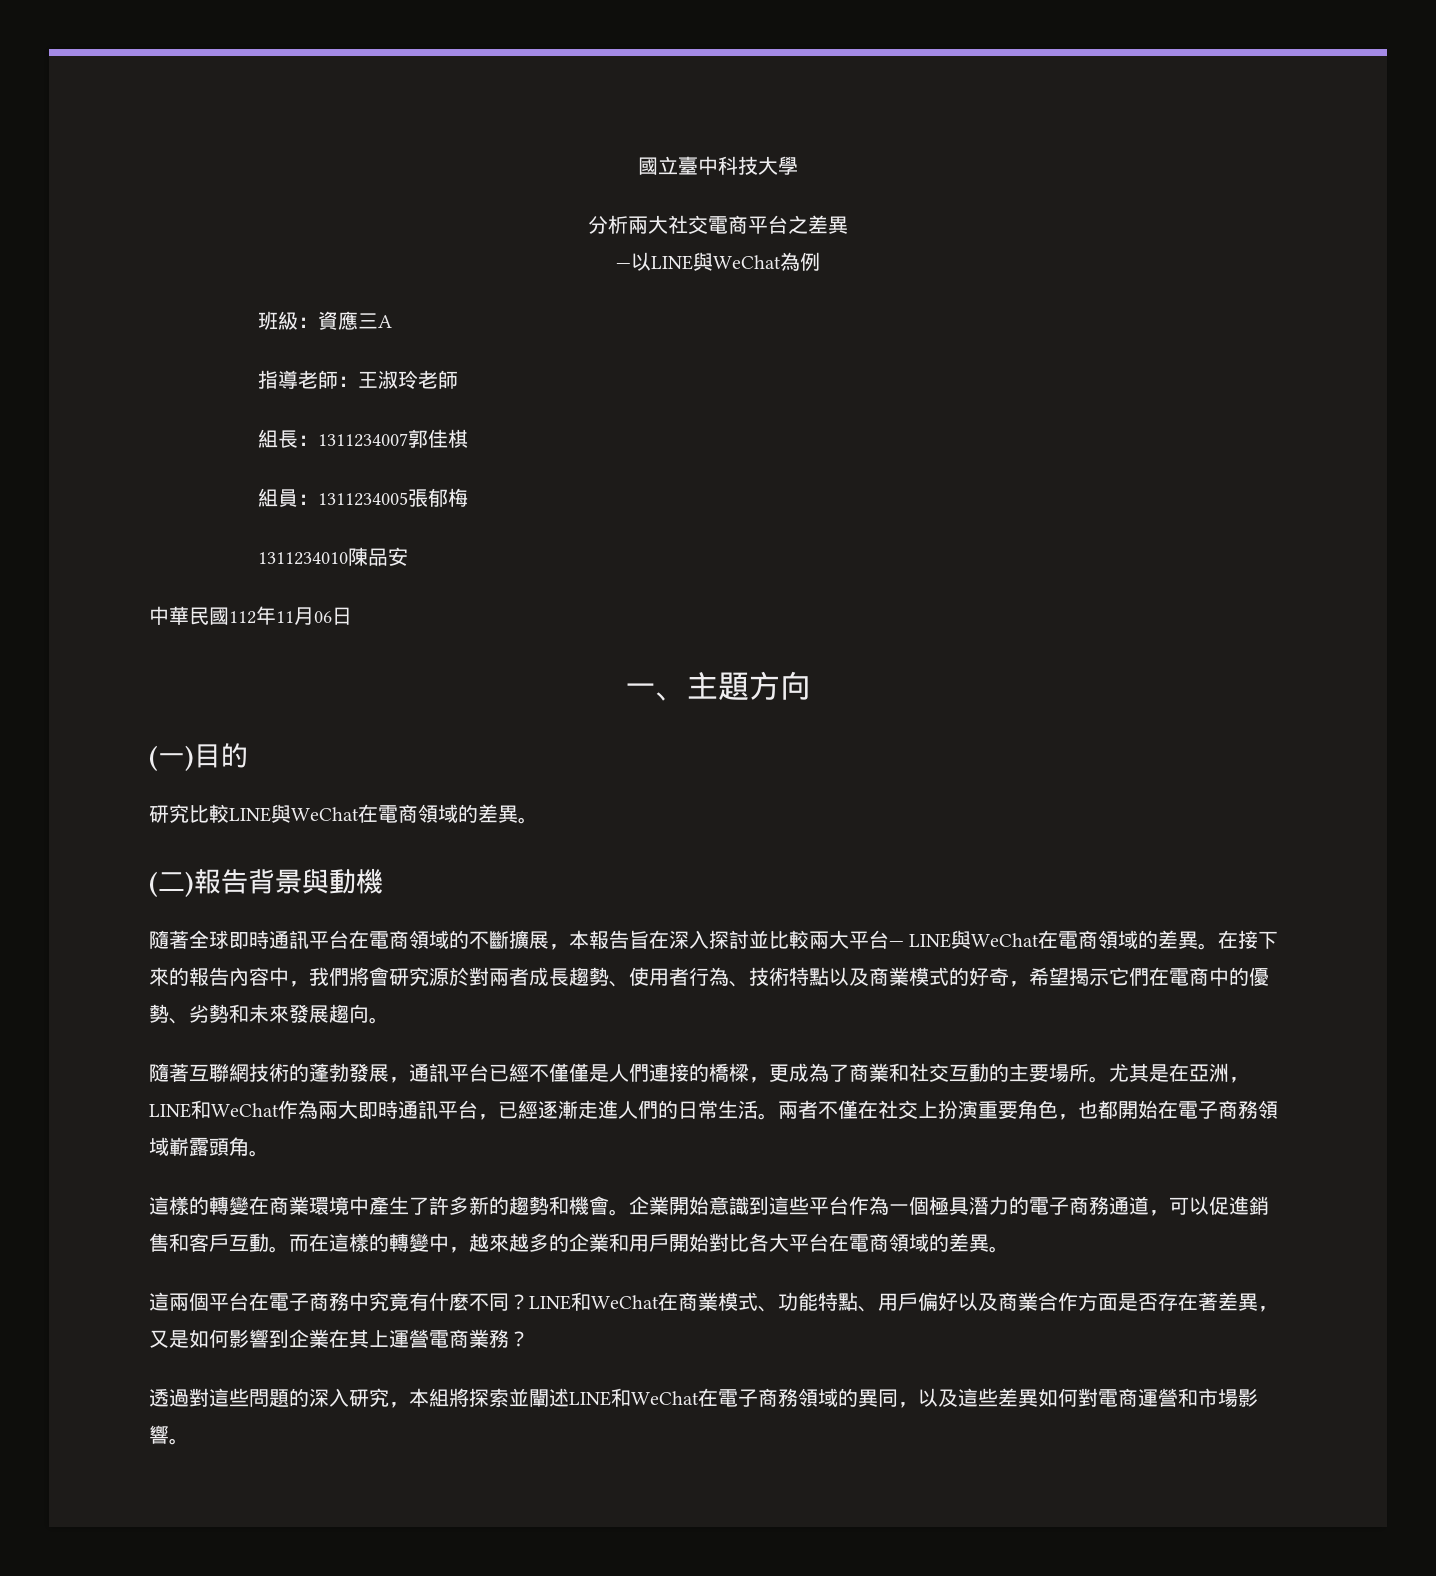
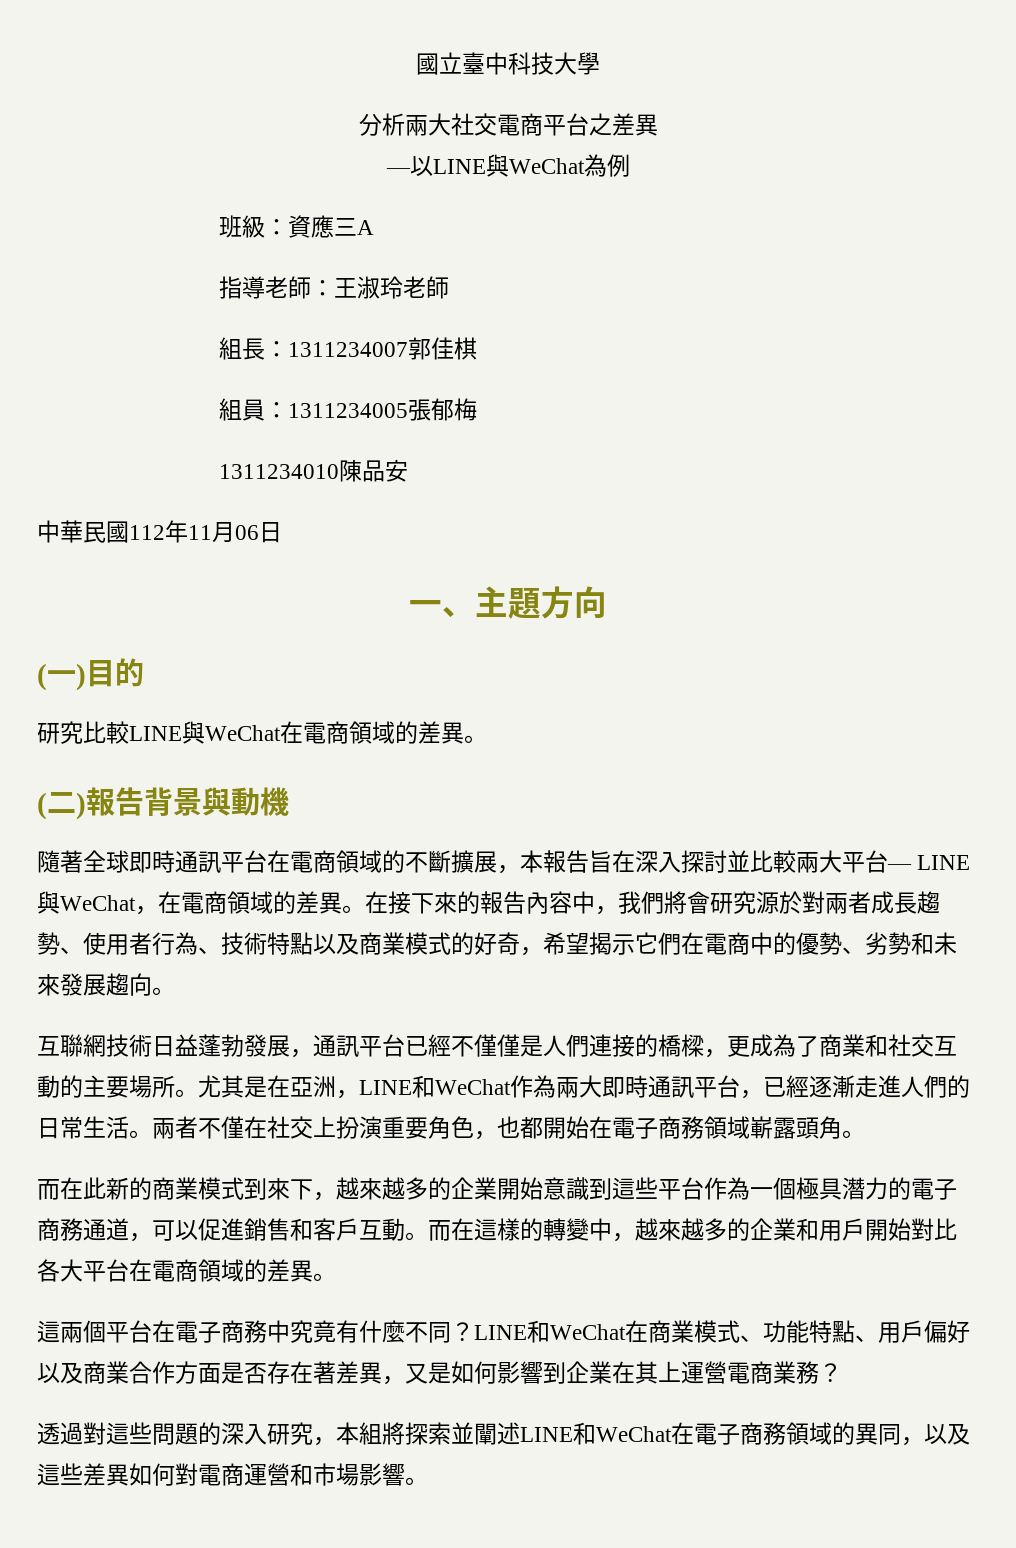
- 隨著全球即時通訊平台在電商領域的不斷擴展，本報告旨在深入探討並比較兩大平台— LINE與WeChat在電商領域的差異。
+ 隨著全球即時通訊平台在電商領域的不斷擴展，本報告旨在深入探討並比較兩大平台— LINE與WeChat，在電商領域的差異。
- 隨著互聯網技術的蓬勃發展，通訊平台已經不僅僅是人們連接的橋樑，更成為了商業和社交互動的主要場所。
+ 互聯網技術日益蓬勃發展，通訊平台已經不僅僅是人們連接的橋樑，更成為了商業和社交互動的主要場所。
- 這樣的轉變在商業環境中產生了許多新的趨勢和機會。企業開始意識到這些平台作為一個極具潛力的電子商務通道，可以促進銷售和客戶互動。
+ 而在此新的商業模式到來下，越來越多的企業開始意識到這些平台作為一個極具潛力的電子商務通道，可以促進銷售和客戶互動。

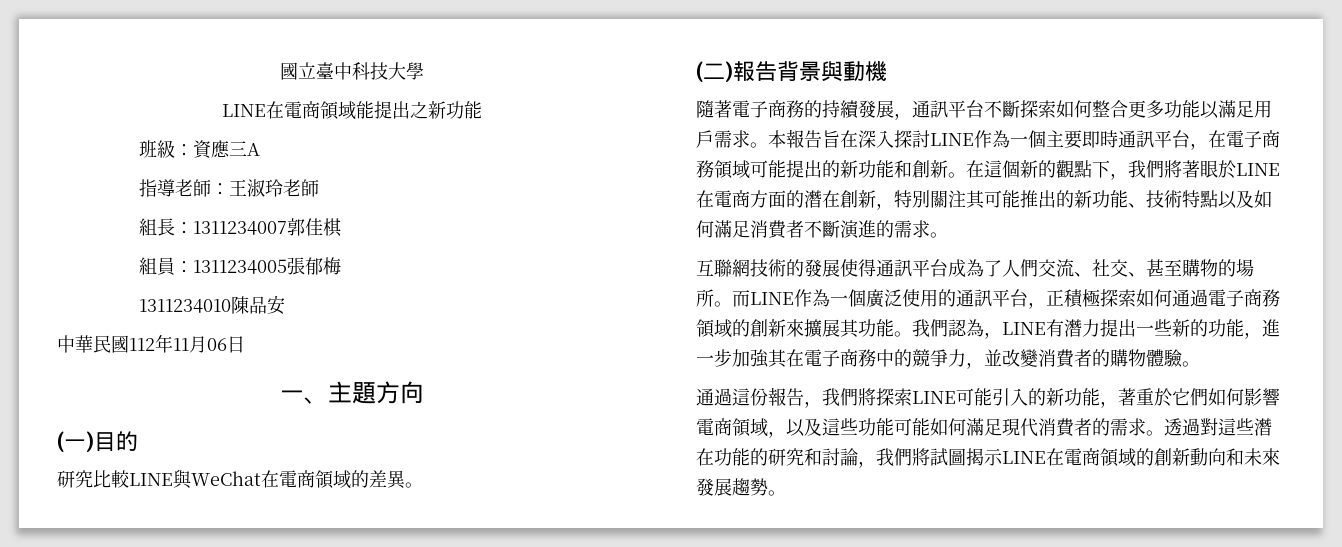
- 分析兩大社交電商平台之差異
- —以LINE與WeChat為例
+ LINE在電商領域能提出之新功能
- 隨著全球即時通訊平台在電商領域的不斷擴展，本報告旨在深入探討並比較兩大平台— LINE與WeChat，在電商領域的差異。在接下來的報告內容中，我們將會研究源於對兩者成長趨勢、使用者行為、技術特點以及商業模式的好奇，希望揭示它們在電商中的優勢、劣勢和未來發展趨向。
- 互聯網技術日益蓬勃發展，通訊平台已經不僅僅是人們連接的橋樑，更成為了商業和社交互動的主要場所。尤其是在亞洲，LINE和WeChat作為兩大即時通訊平台，已經逐漸走進人們的日常生活。兩者不僅在社交上扮演重要角色，也都開始在電子商務領域嶄露頭角。
- 而在此新的商業模式到來下，越來越多的企業開始意識到這些平台作為一個極具潛力的電子商務通道，可以促進銷售和客戶互動。而在這樣的轉變中，越來越多的企業和用戶開始對比各大平台在電商領域的差異。
- 這兩個平台在電子商務中究竟有什麼不同？LINE和WeChat在商業模式、功能特點、用戶偏好以及商業合作方面是否存在著差異，又是如何影響到企業在其上運營電商業務？
- 透過對這些問題的深入研究，本組將探索並闡述LINE和WeChat在電子商務領域的異同，以及這些差異如何對電商運營和市場影響。
+ 隨著電子商務的持續發展，通訊平台不斷探索如何整合更多功能以滿足用戶需求。本報告旨在深入探討LINE作為一個主要即時通訊平台，在電子商務領域可能提出的新功能和創新。在這個新的觀點下，我們將著眼於LINE在電商方面的潛在創新，特別關注其可能推出的新功能、技術特點以及如何滿足消費者不斷演進的需求。
+ 互聯網技術的發展使得通訊平台成為了人們交流、社交、甚至購物的場所。而LINE作為一個廣泛使用的通訊平台，正積極探索如何通過電子商務領域的創新來擴展其功能。我們認為，LINE有潛力提出一些新的功能，進一步加強其在電子商務中的競爭力，並改變消費者的購物體驗。
+ 通過這份報告，我們將探索LINE可能引入的新功能，著重於它們如何影響電商領域，以及這些功能可能如何滿足現代消費者的需求。透過對這些潛在功能的研究和討論，我們將試圖揭示LINE在電商領域的創新動向和未來發展趨勢。

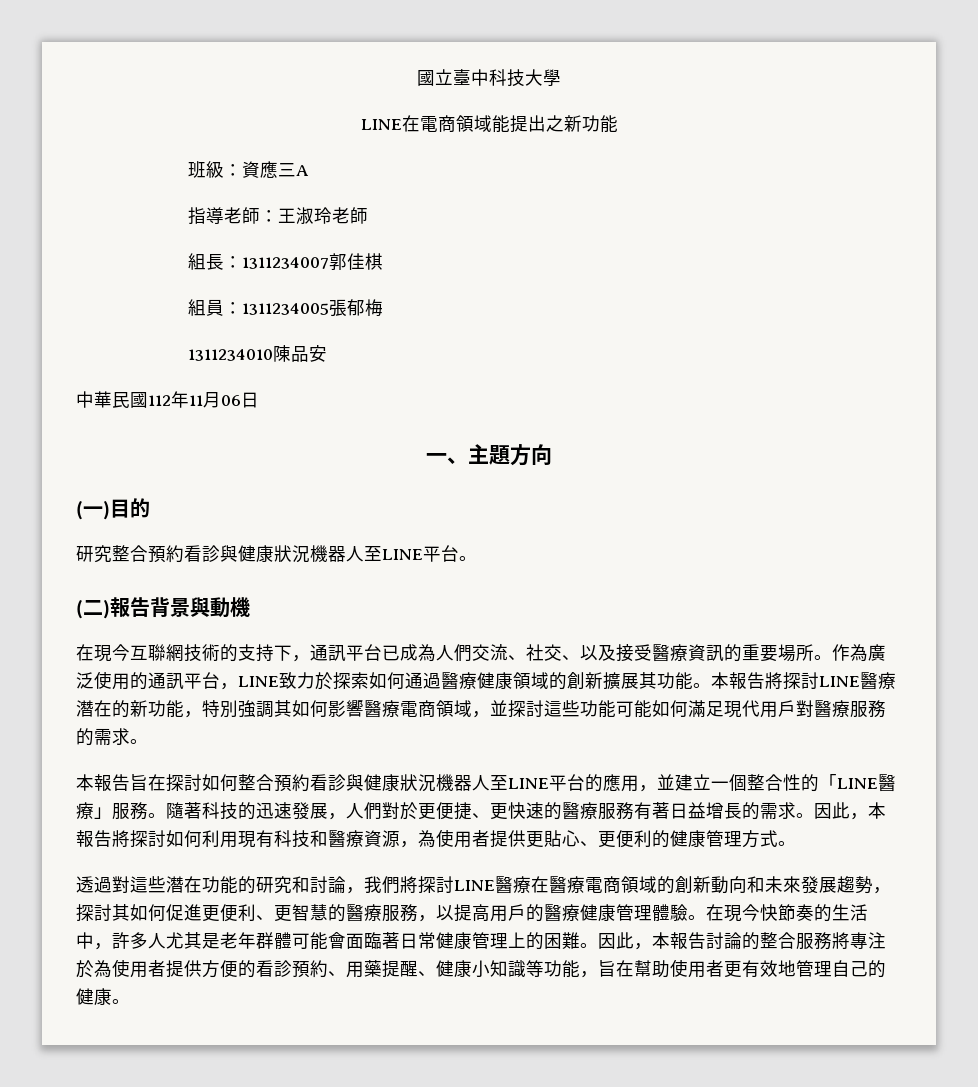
- 研究比較LINE與WeChat在電商領域的差異。
+ 研究整合預約看診與健康狀況機器人至LINE平台。
- 隨著電子商務的持續發展，通訊平台不斷探索如何整合更多功能以滿足用戶需求。本報告旨在深入探討LINE作為一個主要即時通訊平台，在電子商務領域可能提出的新功能和創新。在這個新的觀點下，我們將著眼於LINE在電商方面的潛在創新，特別關注其可能推出的新功能、技術特點以及如何滿足消費者不斷演進的需求。
- 互聯網技術的發展使得通訊平台成為了人們交流、社交、甚至購物的場所。而LINE作為一個廣泛使用的通訊平台，正積極探索如何通過電子商務領域的創新來擴展其功能。
+ 在現今互聯網技術的支持下，通訊平台已成為人們交流、社交、以及接受醫療資訊的重要場所。作為廣泛使用的通訊平台，LINE致力於探索如何通過醫療健康領域的創新擴展其功能。
- 我們認為，LINE有潛力提出一些新的功能，進一步加強其在電子商務中的競爭力，並改變消費者的購物體驗。
- 通過這份報告，我們將探索LINE可能引入的新功能，著重於它們如何影響電商領域，以及這些功能可能如何滿足現代消費者的需求。透過對這些潛在功能的研究和討論，我們將試圖揭示LINE在電商領域的創新動向和未來發展趨勢。
+ 本報告將探討LINE醫療潛在的新功能，特別強調其如何影響醫療電商領域，並探討這些功能可能如何滿足現代用戶對醫療服務的需求。
+ 本報告旨在探討如何整合預約看診與健康狀況機器人至LINE平台的應用，並建立一個整合性的「LINE醫療」服務。隨著科技的迅速發展，人們對於更便捷、更快速的醫療服務有著日益增長的需求。因此，本報告將探討如何利用現有科技和醫療資源，為使用者提供更貼心、更便利的健康管理方式。
+ 透過對這些潛在功能的研究和討論，我們將探討LINE醫療在醫療電商領域的創新動向和未來發展趨勢，探討其如何促進更便利、更智慧的醫療服務，以提高用戶的醫療健康管理體驗。在現今快節奏的生活中，許多人尤其是老年群體可能會面臨著日常健康管理上的困難。因此，本報告討論的整合服務將專注於為使用者提供方便的看診預約、用藥提醒、健康小知識等功能，旨在幫助使用者更有效地管理自己的健康。

